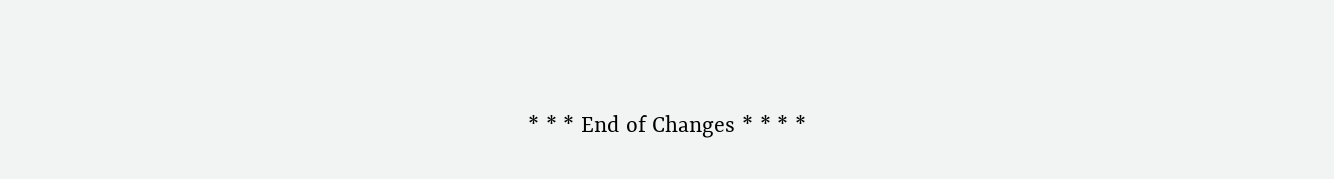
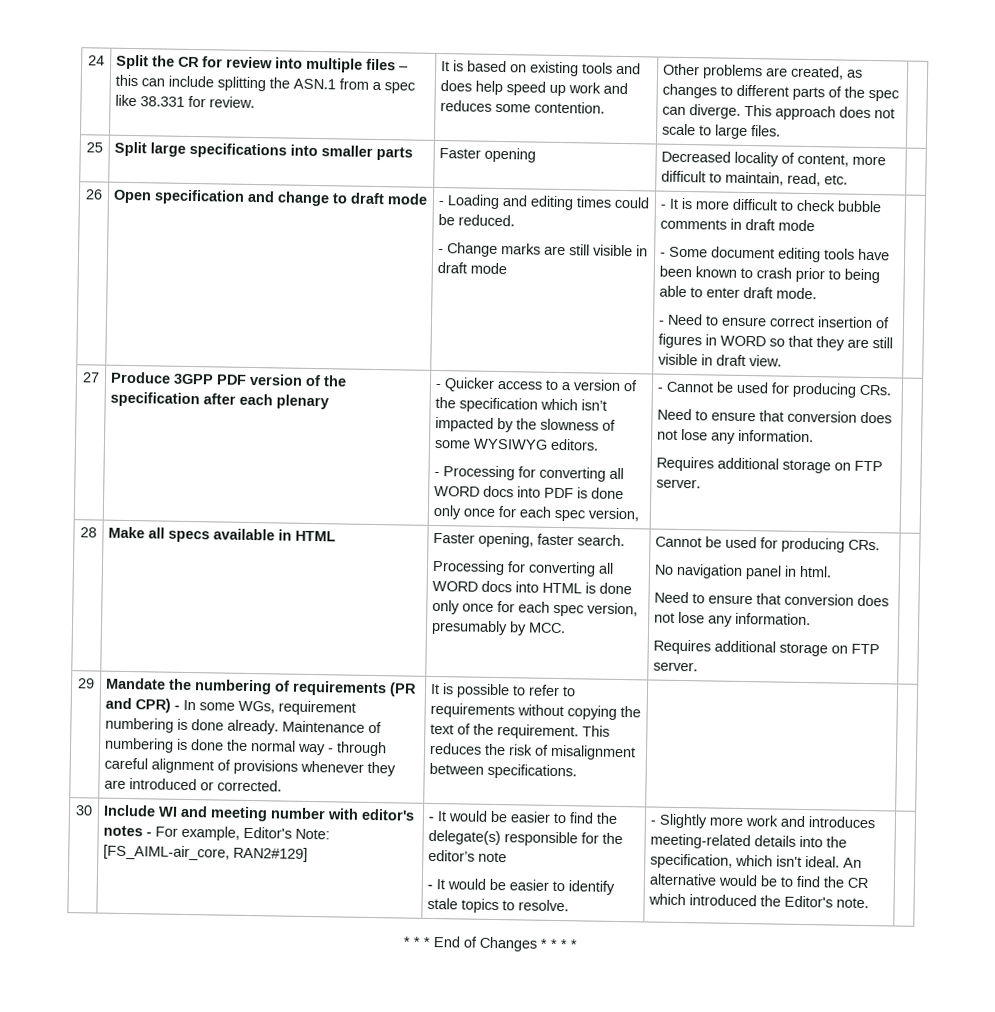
+ 24 | Split the CR for review into multiple files – this can include splitting the ASN.1 from a spec like 38.331 for review. | It is based on existing tools and does help speed up work and reduces some contention. | Other problems are created, as changes to different parts of the spec can diverge. This approach does not scale to large files. |
+ 25 | Split large specifications into smaller parts | Faster opening | Decreased locality of content, more difficult to maintain, read, etc. |
+ 26 | Open specification and change to draft mode | - Loading and editing times could be reduced.
+ - Change marks are still visible in draft mode | - It is more difficult to check bubble comments in draft mode
+ - Some document editing tools have been known to crash prior to being able to enter draft mode.
+ - Need to ensure correct insertion of figures in WORD so that they are still visible in draft view. |
+ 27 | Produce 3GPP PDF version of the specification after each plenary | - Quicker access to a version of the specification which isn’t impacted by the slowness of some WYSIWYG editors.
+ - Processing for converting all WORD docs into PDF is done only once for each spec version, | - Cannot be used for producing CRs.
+ Need to ensure that conversion does not lose any information.
+ Requires additional storage on FTP server. |
+ 28 | Make all specs available in HTML | Faster opening, faster search.
+ Processing for converting all WORD docs into HTML is done only once for each spec version, presumably by MCC. | Cannot be used for producing CRs.
+ No navigation panel in html.
+ Need to ensure that conversion does not lose any information.
+ Requires additional storage on FTP server. |
+ 29 | Mandate the numbering of requirements (PR and CPR) - In some WGs, requirement numbering is done already. Maintenance of numbering is done the normal way - through careful alignment of provisions whenever they are introduced or corrected. | It is possible to refer to requirements without copying the text of the requirement. This reduces the risk of misalignment between specifications. | |
+ 30 | Include WI and meeting number with editor's notes - For example, Editor's Note: [FS_AIML-air_core, RAN2#129] | - It would be easier to find the delegate(s) responsible for the editor’s note
+ - It would be easier to identify stale topics to resolve. | - Slightly more work and introduces meeting-related details into the specification, which isn't ideal. An alternative would be to find the CR which introduced the Editor's note.

